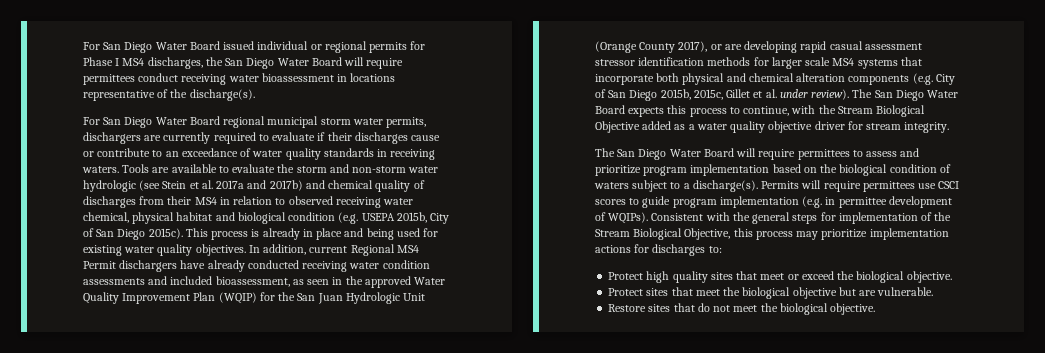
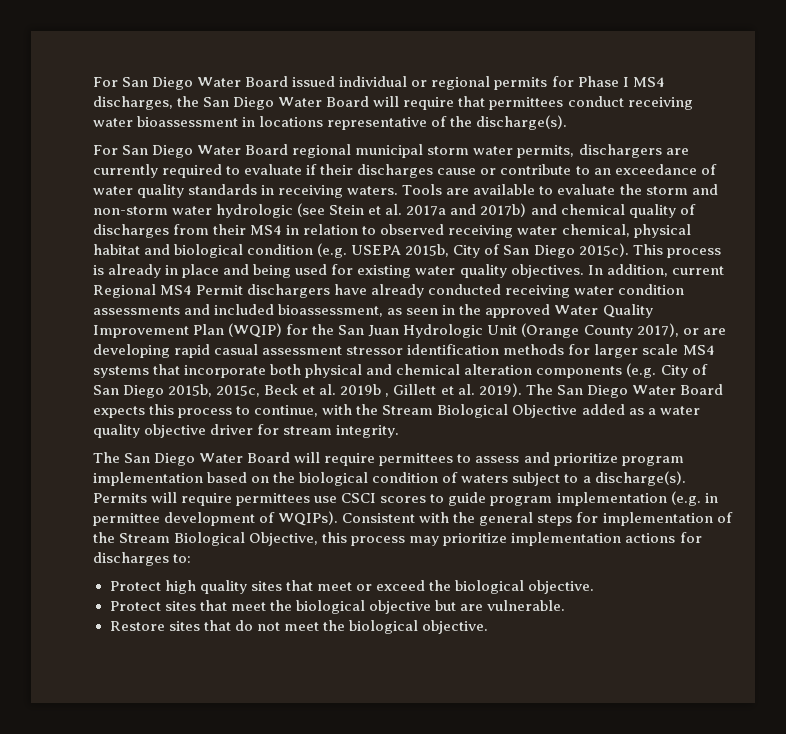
- For San Diego Water Board issued individual or regional permits for Phase I MS4 discharges, the San Diego Water Board will require permittees conduct receiving water bioassessment in locations representative of the discharge(s).
+ For San Diego Water Board issued individual or regional permits for Phase I MS4 discharges, the San Diego Water Board will require that permittees conduct receiving water bioassessment in locations representative of the discharge(s).
- In addition, current Regional MS4 Permit dischargers have already conducted receiving water condition assessments and included bioassessment, as seen in the approved Water Quality Improvement Plan (WQIP) for the San Juan Hydrologic Unit (Orange County 2017), or are developing rapid casual assessment stressor identification methods for larger scale MS4 systems that incorporate both physical and chemical alteration components (e.g. City of San Diego 2015b, 2015c, Gillet et al. under review).
+ In addition, current Regional MS4 Permit dischargers have already conducted receiving water condition assessments and included bioassessment, as seen in the approved Water Quality Improvement Plan (WQIP) for the San Juan Hydrologic Unit (Orange County 2017), or are developing rapid casual assessment stressor identification methods for larger scale MS4 systems that incorporate both physical and chemical alteration components (e.g. City of San Diego 2015b, 2015c, Beck et al. 2019b , Gillett et al. 2019).

